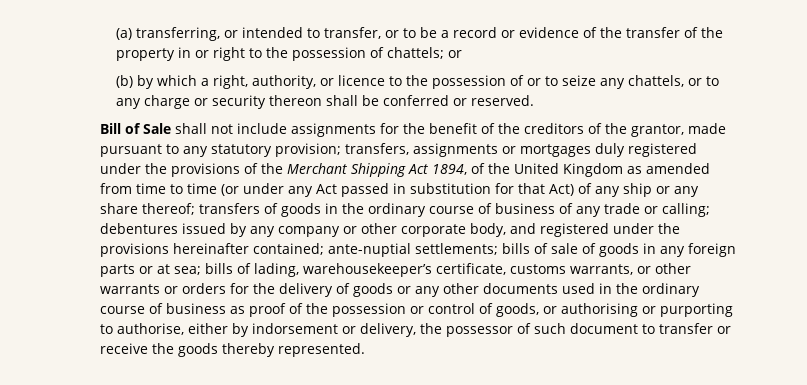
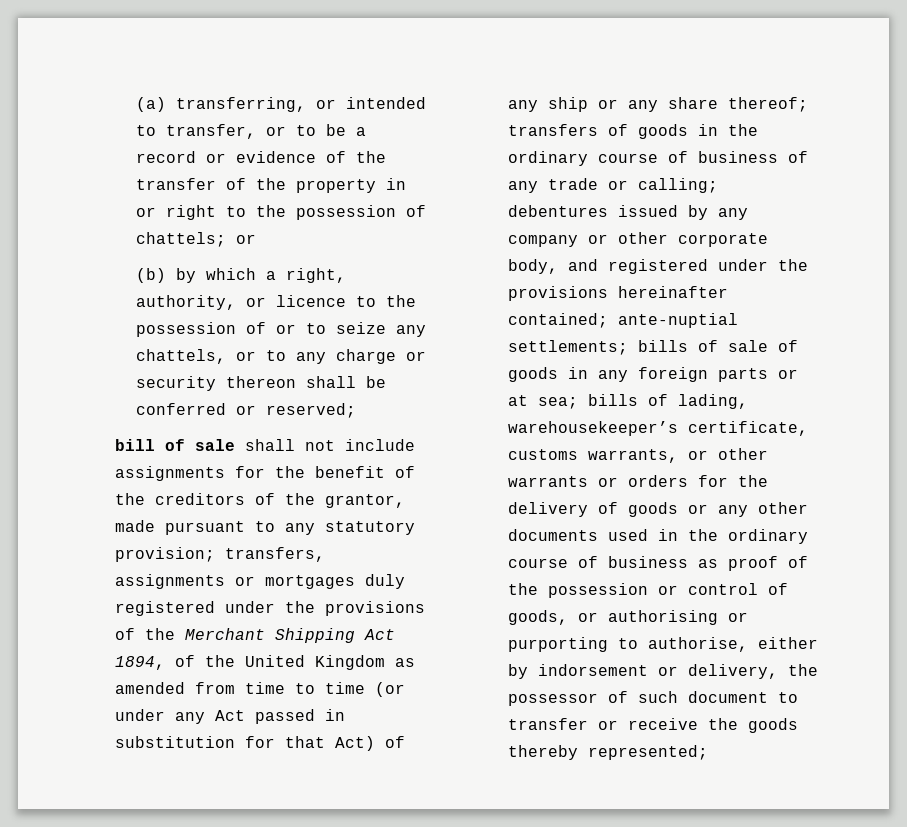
- (b) by which a right, authority, or licence to the possession of or to seize any chattels, or to any charge or security thereon shall be conferred or reserved.
- Bill of Sale shall not include assignments for the benefit of the creditors of the grantor, made pursuant to any statutory provision;
+ (b) by which a right, authority, or licence to the possession of or to seize any chattels, or to any charge or security thereon shall be conferred or reserved;
+ bill of sale shall not include assignments for the benefit of the creditors of the grantor, made pursuant to any statutory provision;
- bills of lading, warehousekeeper’s certificate, customs warrants, or other warrants or orders for the delivery of goods or any other documents used in the ordinary course of business as proof of the possession or control of goods, or authorising or purporting to authorise, either by indorsement or delivery, the possessor of such document to transfer or receive the goods thereby represented.
+ bills of lading, warehousekeeper’s certificate, customs warrants, or other warrants or orders for the delivery of goods or any other documents used in the ordinary course of business as proof of the possession or control of goods, or authorising or purporting to authorise, either by indorsement or delivery, the possessor of such document to transfer or receive the goods thereby represented;

